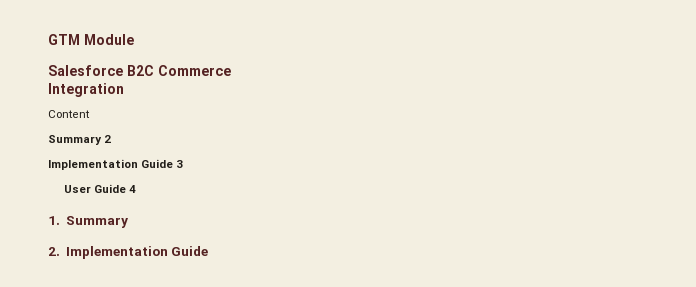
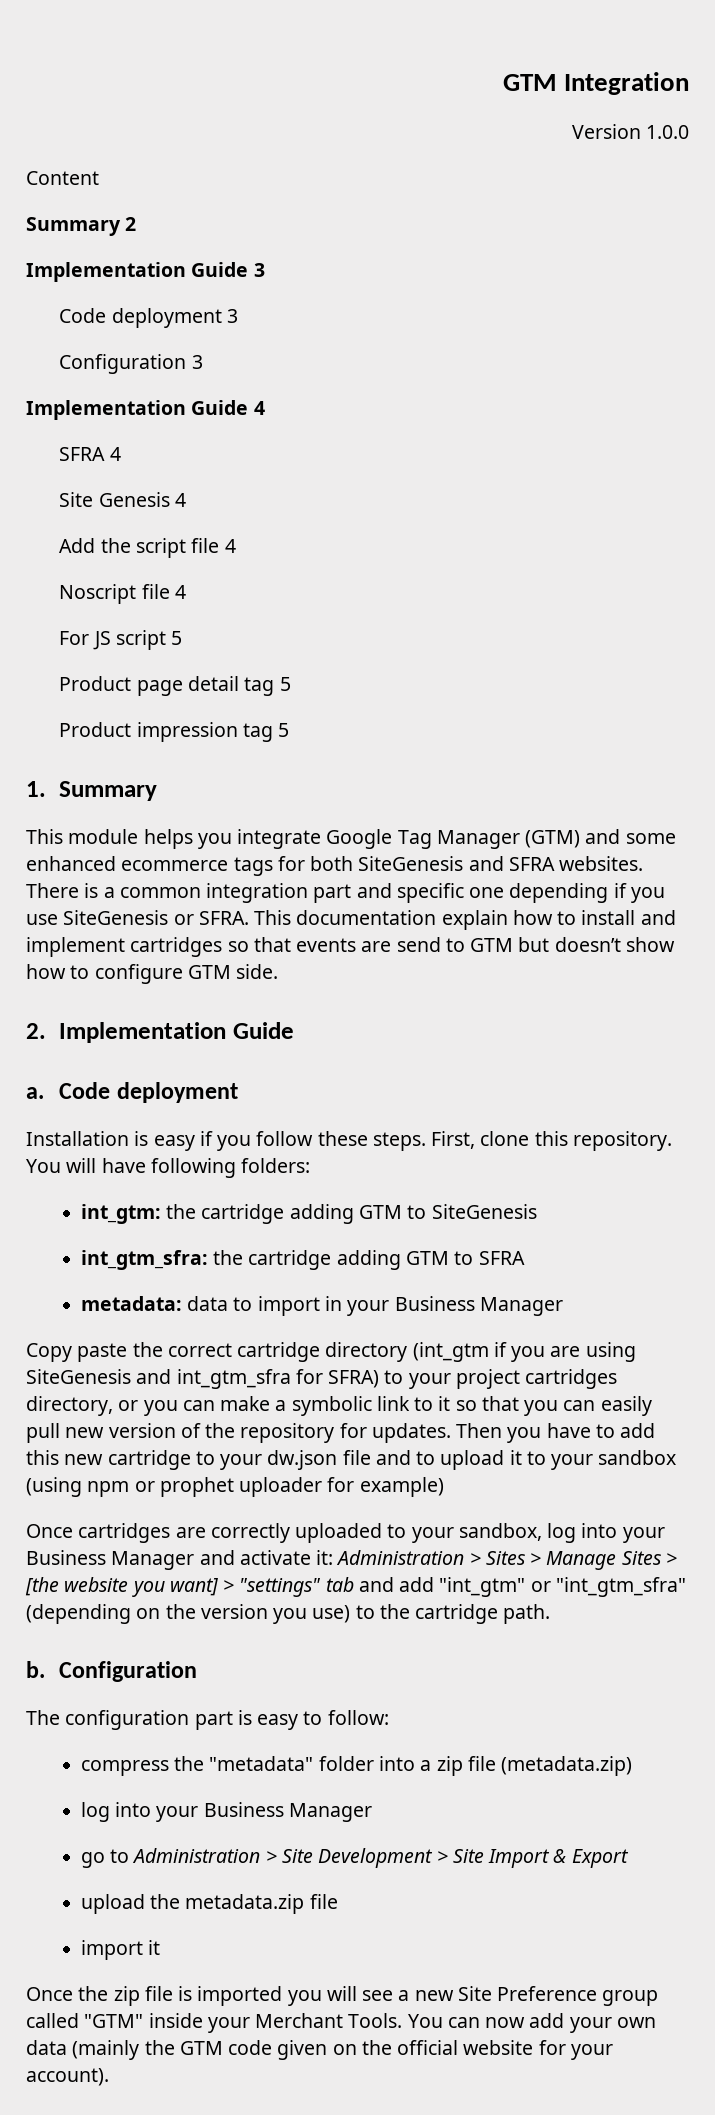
- GTM Module
- Salesforce B2C Commerce
- Integration
+ GTM Integration
+ Version 1.0.0
- User Guide 4
+ Code deployment 3
+ Configuration 3
+ Implementation Guide 4
+ SFRA 4
+ Site Genesis 4
+ Add the script file 4
+ Noscript file 4
+ For JS script 5
+ Product page detail tag 5
+ Product impression tag 5
  1. Summary
+ This module helps you integrate Google Tag Manager (GTM) and some enhanced ecommerce tags for both SiteGenesis and SFRA websites. There is a common integration part and specific one depending if you use SiteGenesis or SFRA. This documentation explain how to install and implement cartridges so that events are send to GTM but doesn’t show how to configure GTM side.
  2. Implementation Guide
+ a. Code deployment
+ Installation is easy if you follow these steps. First, clone this repository. You will have following folders:
+ int_gtm: the cartridge adding GTM to SiteGenesis
+ int_gtm_sfra: the cartridge adding GTM to SFRA
+ metadata: data to import in your Business Manager
+ Copy paste the correct cartridge directory (int_gtm if you are using SiteGenesis and int_gtm_sfra for SFRA) to your project cartridges directory, or you can make a symbolic link to it so that you can easily pull new version of the repository for updates. Then you have to add this new cartridge to your dw.json file and to upload it to your sandbox (using npm or prophet uploader for example)
+ Once cartridges are correctly uploaded to your sandbox, log into your Business Manager and activate it: Administration > Sites > Manage Sites > [the website you want] > "settings" tab and add "int_gtm" or "int_gtm_sfra" (depending on the version you use) to the cartridge path.
+ b. Configuration
+ The configuration part is easy to follow:
+ compress the "metadata" folder into a zip file (metadata.zip)
+ log into your Business Manager
+ go to Administration > Site Development > Site Import & Export
+ upload the metadata.zip file
+ import it
+ Once the zip file is imported you will see a new Site Preference group called "GTM" inside your Merchant Tools. You can now add your own data (mainly the GTM code given on the official website for your account).

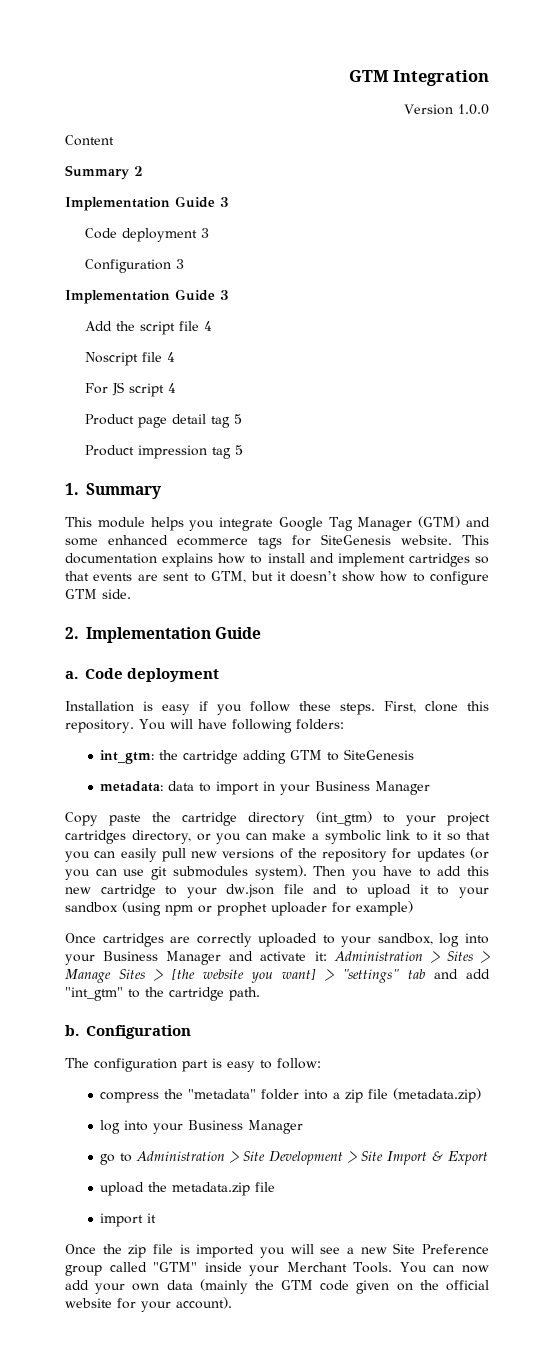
  Configuration 3
- Implementation Guide 4
- SFRA 4
- Site Genesis 4
+ Implementation Guide 3
- For JS script 5
+ For JS script 4
- This module helps you integrate Google Tag Manager (GTM) and some enhanced ecommerce tags for both SiteGenesis and SFRA websites. There is a common integration part and specific one depending if you use SiteGenesis or SFRA.
+ This module helps you integrate Google Tag Manager (GTM) and some enhanced ecommerce tags for SiteGenesis website.
- This documentation explain how to install and implement cartridges so that events are send to GTM but doesn’t show how to configure GTM side.
+ This documentation explains how to install and implement cartridges so that events are sent to GTM, but it doesn’t show how to configure GTM side.
- int_gtm_sfra: the cartridge adding GTM to SFRA
- Copy paste the correct cartridge directory (int_gtm if you are using SiteGenesis and int_gtm_sfra for SFRA) to your project cartridges directory, or you can make a symbolic link to it so that you can easily pull new version of the repository for updates.
+ Copy paste the cartridge directory (int_gtm) to your project cartridges directory, or you can make a symbolic link to it so that you can easily pull new versions of the repository for updates (or you can use git submodules system).
- Once cartridges are correctly uploaded to your sandbox, log into your Business Manager and activate it: Administration > Sites > Manage Sites > [the website you want] > "settings" tab and add "int_gtm" or "int_gtm_sfra" (depending on the version you use) to the cartridge path.
+ Once cartridges are correctly uploaded to your sandbox, log into your Business Manager and activate it: Administration > Sites > Manage Sites > [the website you want] > "settings" tab and add "int_gtm" to the cartridge path.

